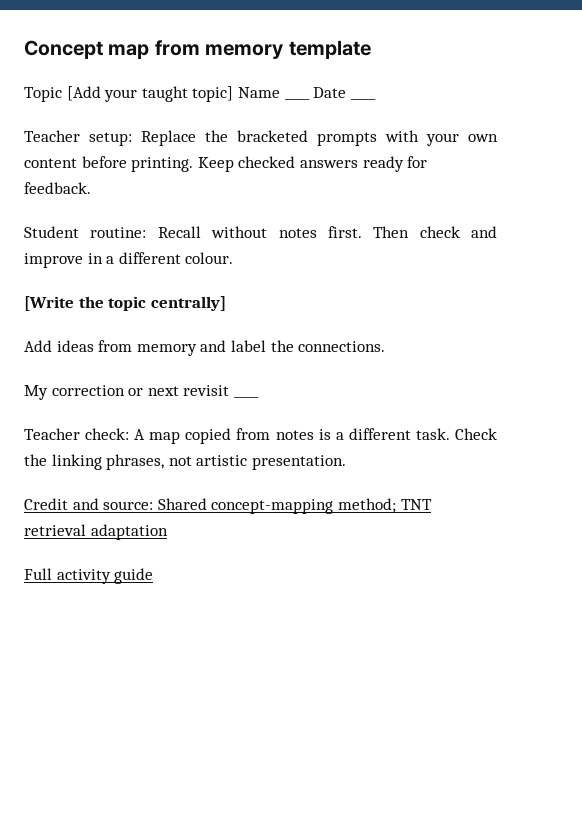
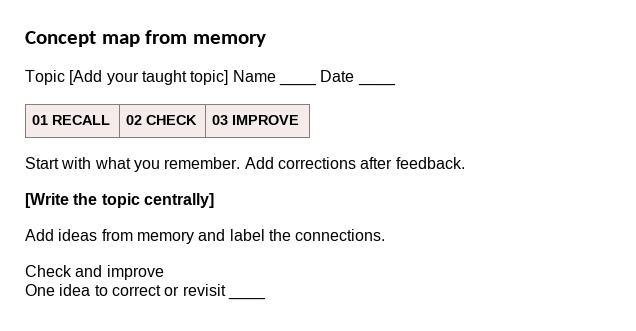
- Concept map from memory template
+ Concept map from memory
- Teacher setup: Replace the bracketed prompts with your own content before printing. Keep checked answers ready for feedback.
- Student routine: Recall without notes first. Then check and improve in a different colour.
+ 01 RECALL | 02 CHECK | 03 IMPROVE
+ Start with what you remember. Add corrections after feedback.
- My correction or next revisit ____
- Teacher check: A map copied from notes is a different task. Check the linking phrases, not artistic presentation.
- Credit and source: Shared concept-mapping method; TNT retrieval adaptation
- Full activity guide
+ Check and improve
+ One idea to correct or revisit ____

